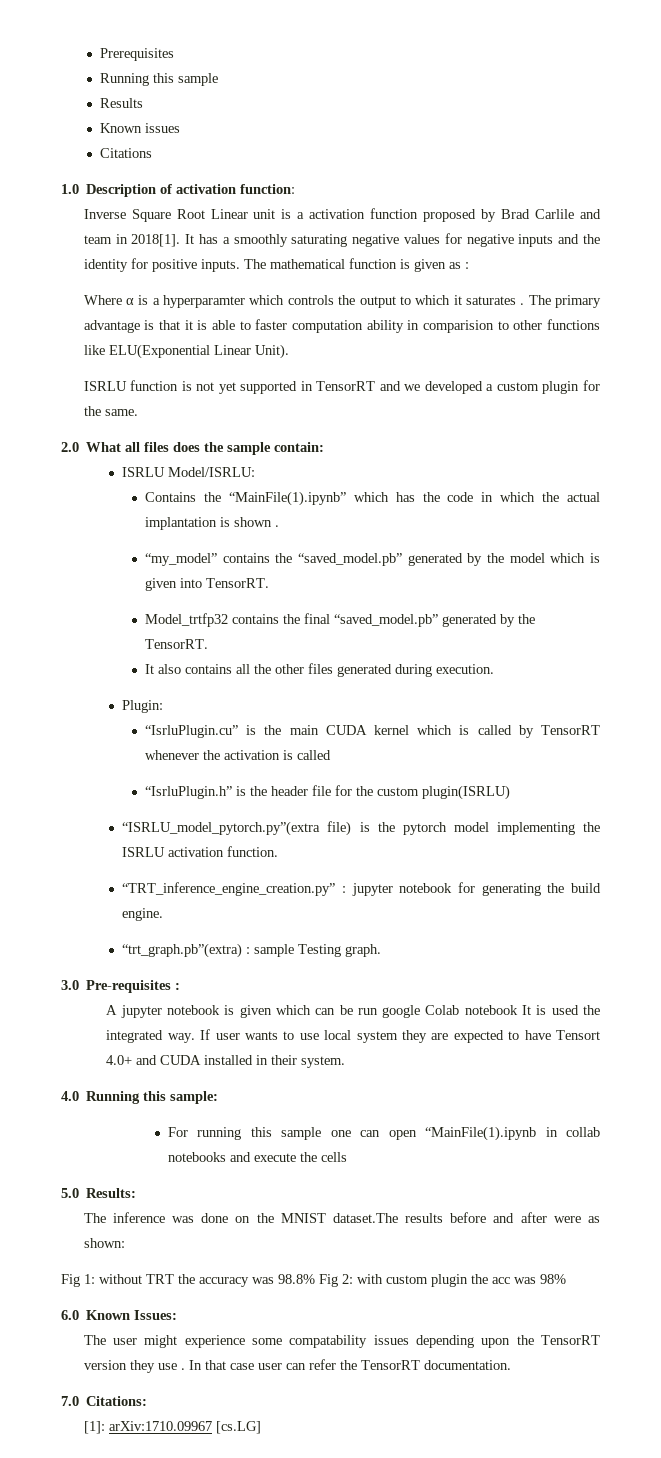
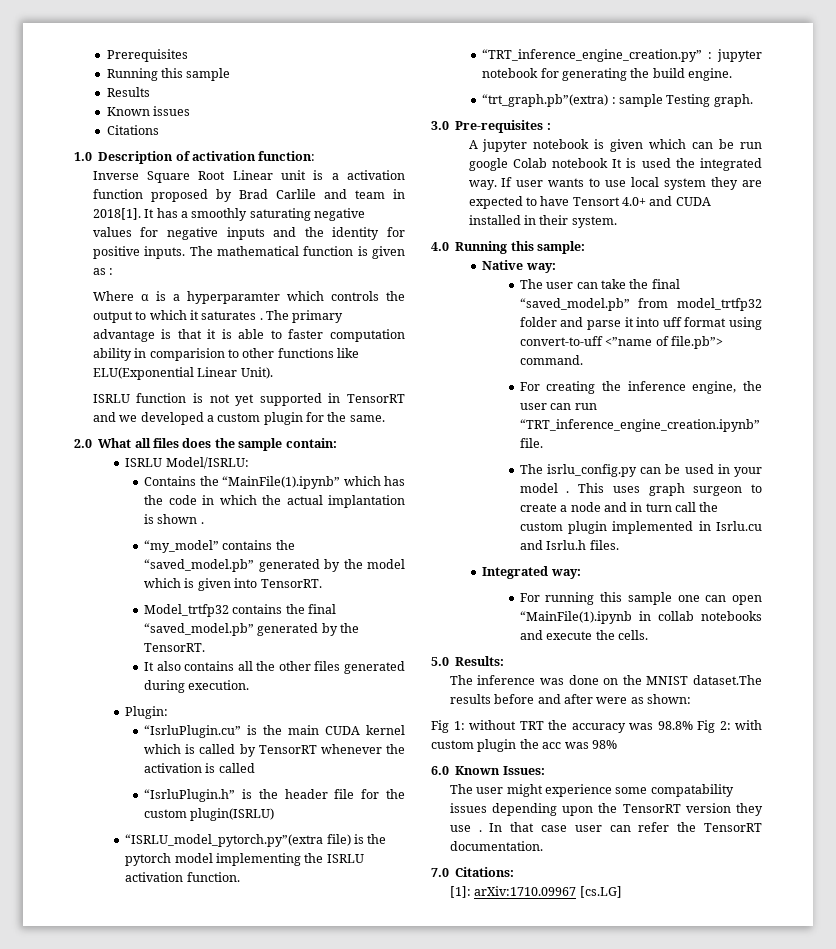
+ Native way:
+ The user can take the final “saved_model.pb” from model_trtfp32 folder and parse it into uff format using convert-to-uff <”name of file.pb”> command.
+ For creating the inference engine, the user can run “TRT_inference_engine_creation.ipynb” file.
+ The isrlu_config.py can be used in your model . This uses graph surgeon to create a node and in turn call the custom plugin implemented in Isrlu.cu and Isrlu.h files.
+ Integrated way:
- For running this sample one can open “MainFile(1).ipynb in collab notebooks and execute the cells
+ For running this sample one can open “MainFile(1).ipynb in collab notebooks and execute the cells.

